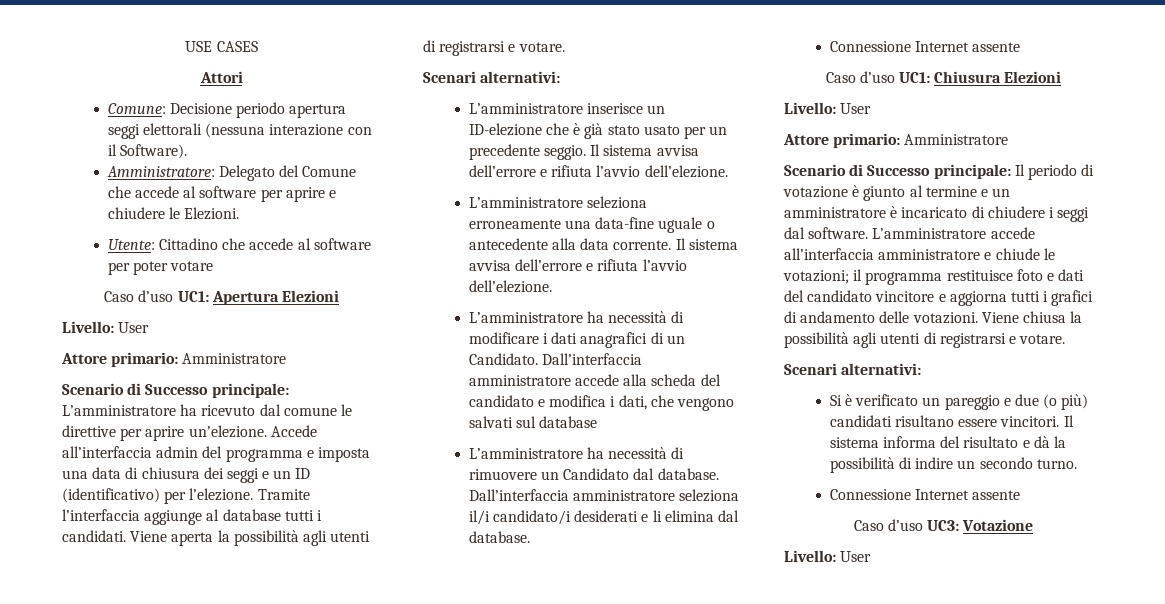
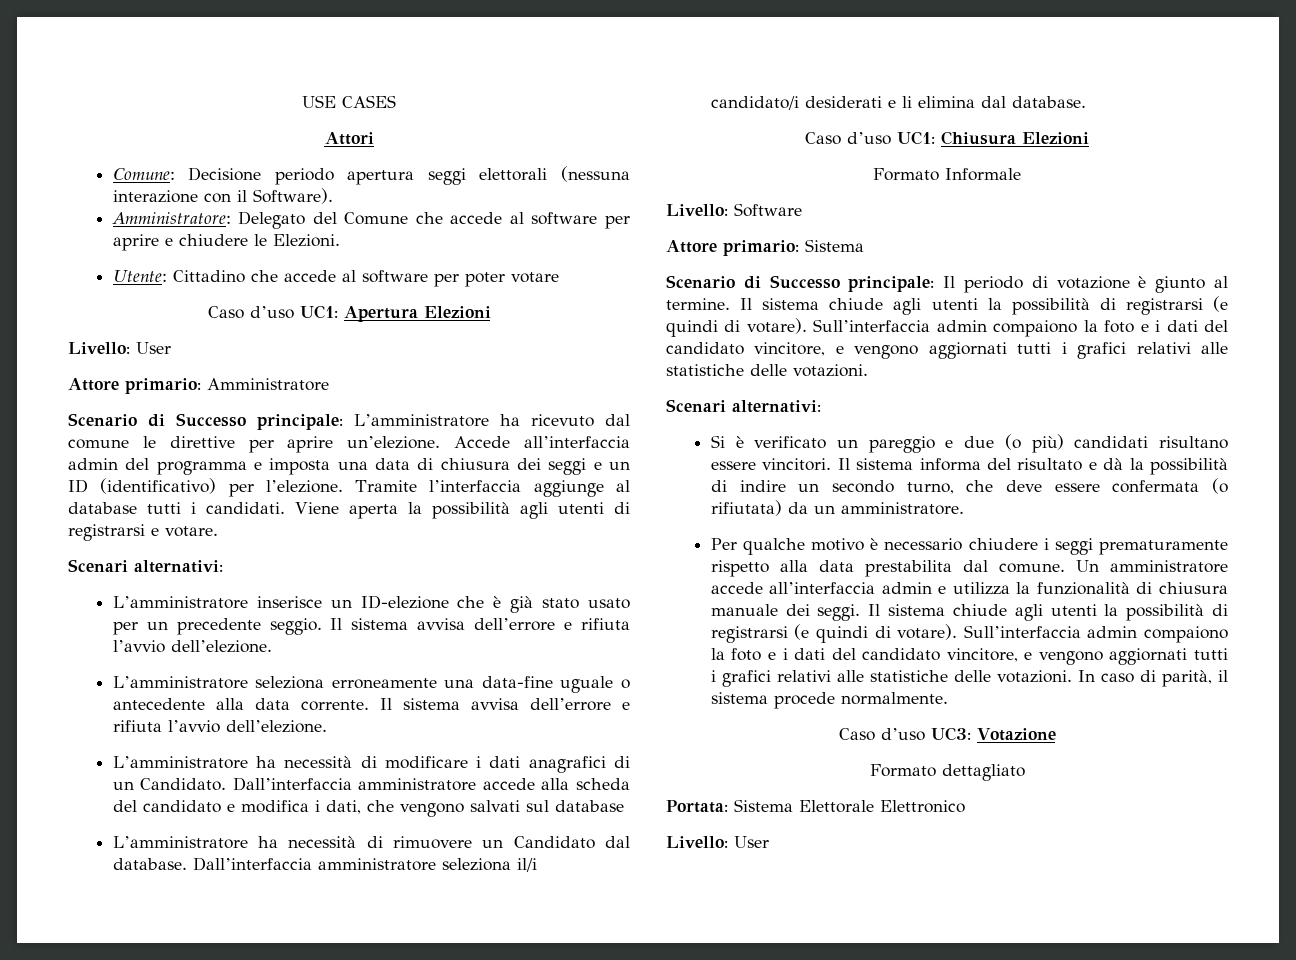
  Dall’interfaccia amministratore seleziona il/i candidato/i desiderati e li elimina dal database.
- Connessione Internet assente
  Caso d’uso UC1: Chiusura Elezioni
- Livello: User
- Attore primario: Amministratore
+ Formato Informale
+ Livello: Software
+ Attore primario: Sistema
- Scenario di Successo principale: Il periodo di votazione è giunto al termine e un amministratore è incaricato di chiudere i seggi dal software. L’amministratore accede all’interfaccia amministratore e chiude le votazioni; il programma restituisce foto e dati del candidato vincitore e aggiorna tutti i grafici di andamento delle votazioni. Viene chiusa la possibilità agli utenti di registrarsi e votare.
+ Scenario di Successo principale: Il periodo di votazione è giunto al termine. Il sistema chiude agli utenti la possibilità di registrarsi (e quindi di votare). Sull’interfaccia admin compaiono la foto e i dati del candidato vincitore, e vengono aggiornati tutti i grafici relativi alle statistiche delle votazioni.
- Il sistema informa del risultato e dà la possibilità di indire un secondo turno.
- Connessione Internet assente
+ Il sistema informa del risultato e dà la possibilità di indire un secondo turno, che deve essere confermata (o rifiutata) da un amministratore.
+ Per qualche motivo è necessario chiudere i seggi prematuramente rispetto alla data prestabilita dal comune. Un amministratore accede all’interfaccia admin e utilizza la funzionalità di chiusura manuale dei seggi. Il sistema chiude agli utenti la possibilità di registrarsi (e quindi di votare). Sull’interfaccia admin compaiono la foto e i dati del candidato vincitore, e vengono aggiornati tutti i grafici relativi alle statistiche delle votazioni. In caso di parità, il sistema procede normalmente.
  Caso d’uso UC3: Votazione
+ Formato dettagliato
+ Portata: Sistema Elettorale Elettronico

